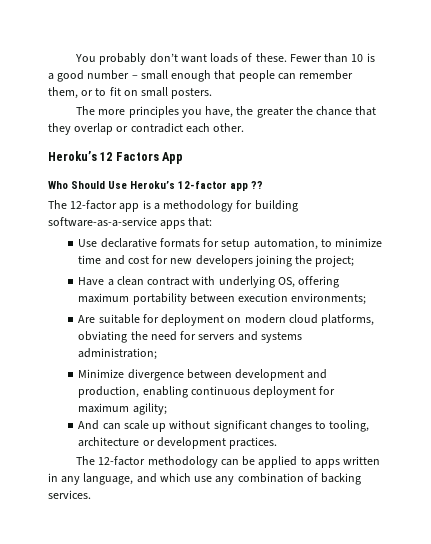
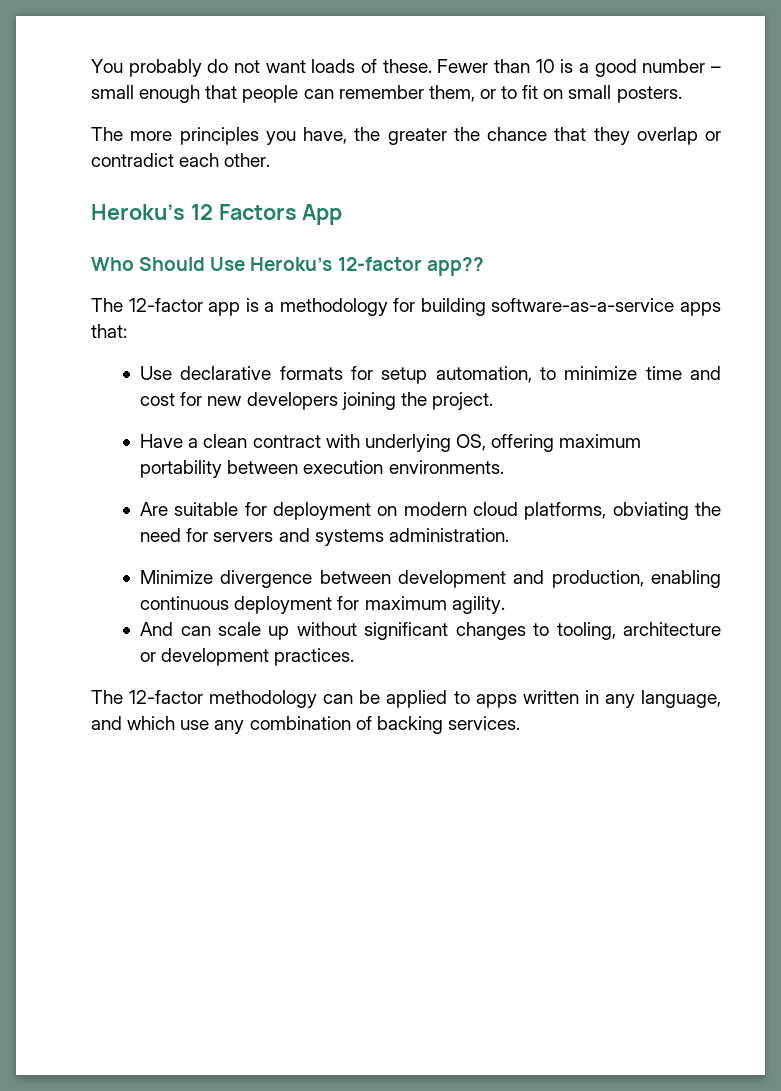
- You probably don’t want loads of these.
+ You probably do not want loads of these.
- Who Should Use Heroku’s 12-factor app ??
+ Who Should Use Heroku’s 12-factor app??
- Use declarative formats for setup automation, to minimize time and cost for new developers joining the project;
+ Use declarative formats for setup automation, to minimize time and cost for new developers joining the project.
- Have a clean contract with underlying OS, offering maximum portability between execution environments;
+ Have a clean contract with underlying OS, offering maximum portability between execution environments.
- Are suitable for deployment on modern cloud platforms, obviating the need for servers and systems administration;
+ Are suitable for deployment on modern cloud platforms, obviating the need for servers and systems administration.
- Minimize divergence between development and production, enabling continuous deployment for maximum agility;
+ Minimize divergence between development and production, enabling continuous deployment for maximum agility.

